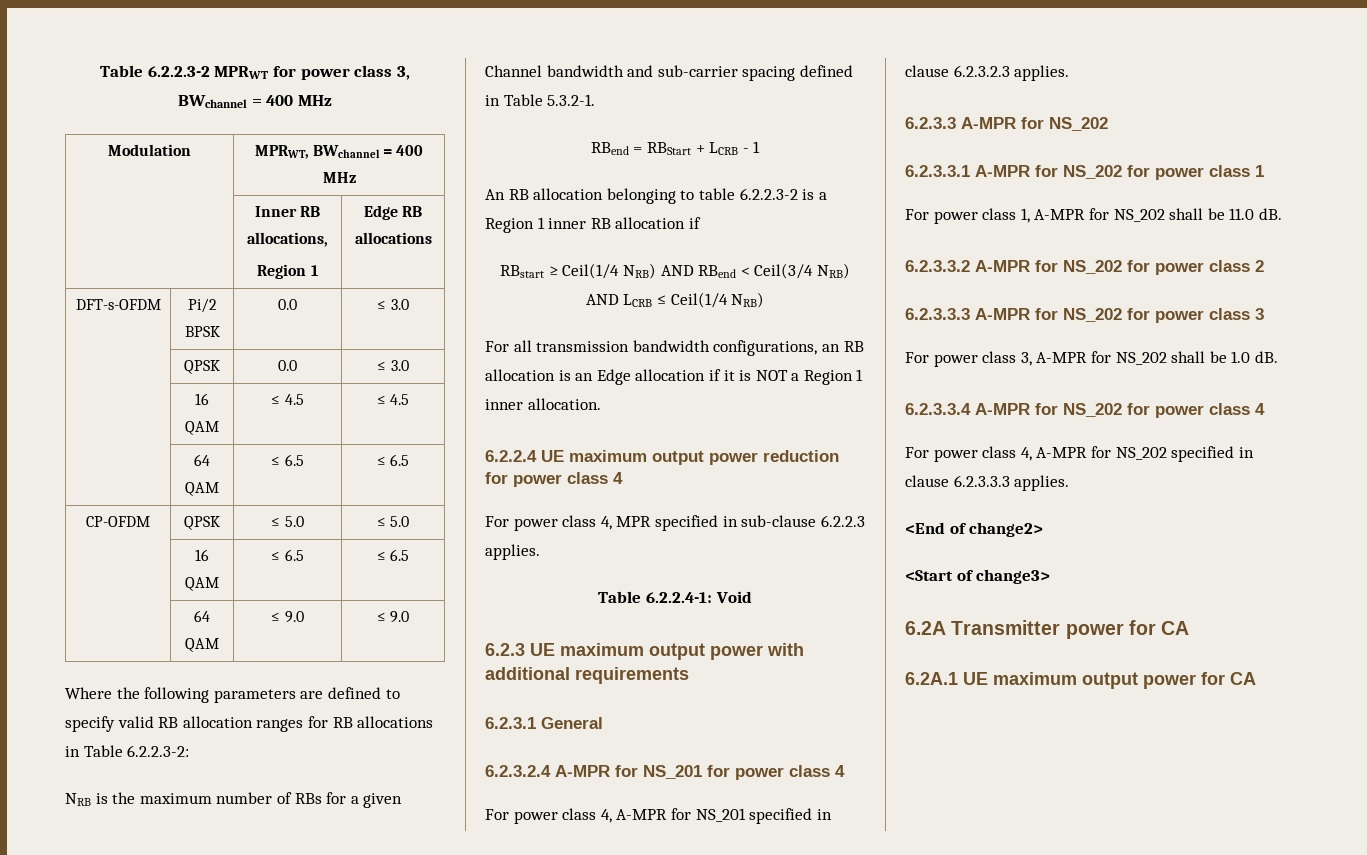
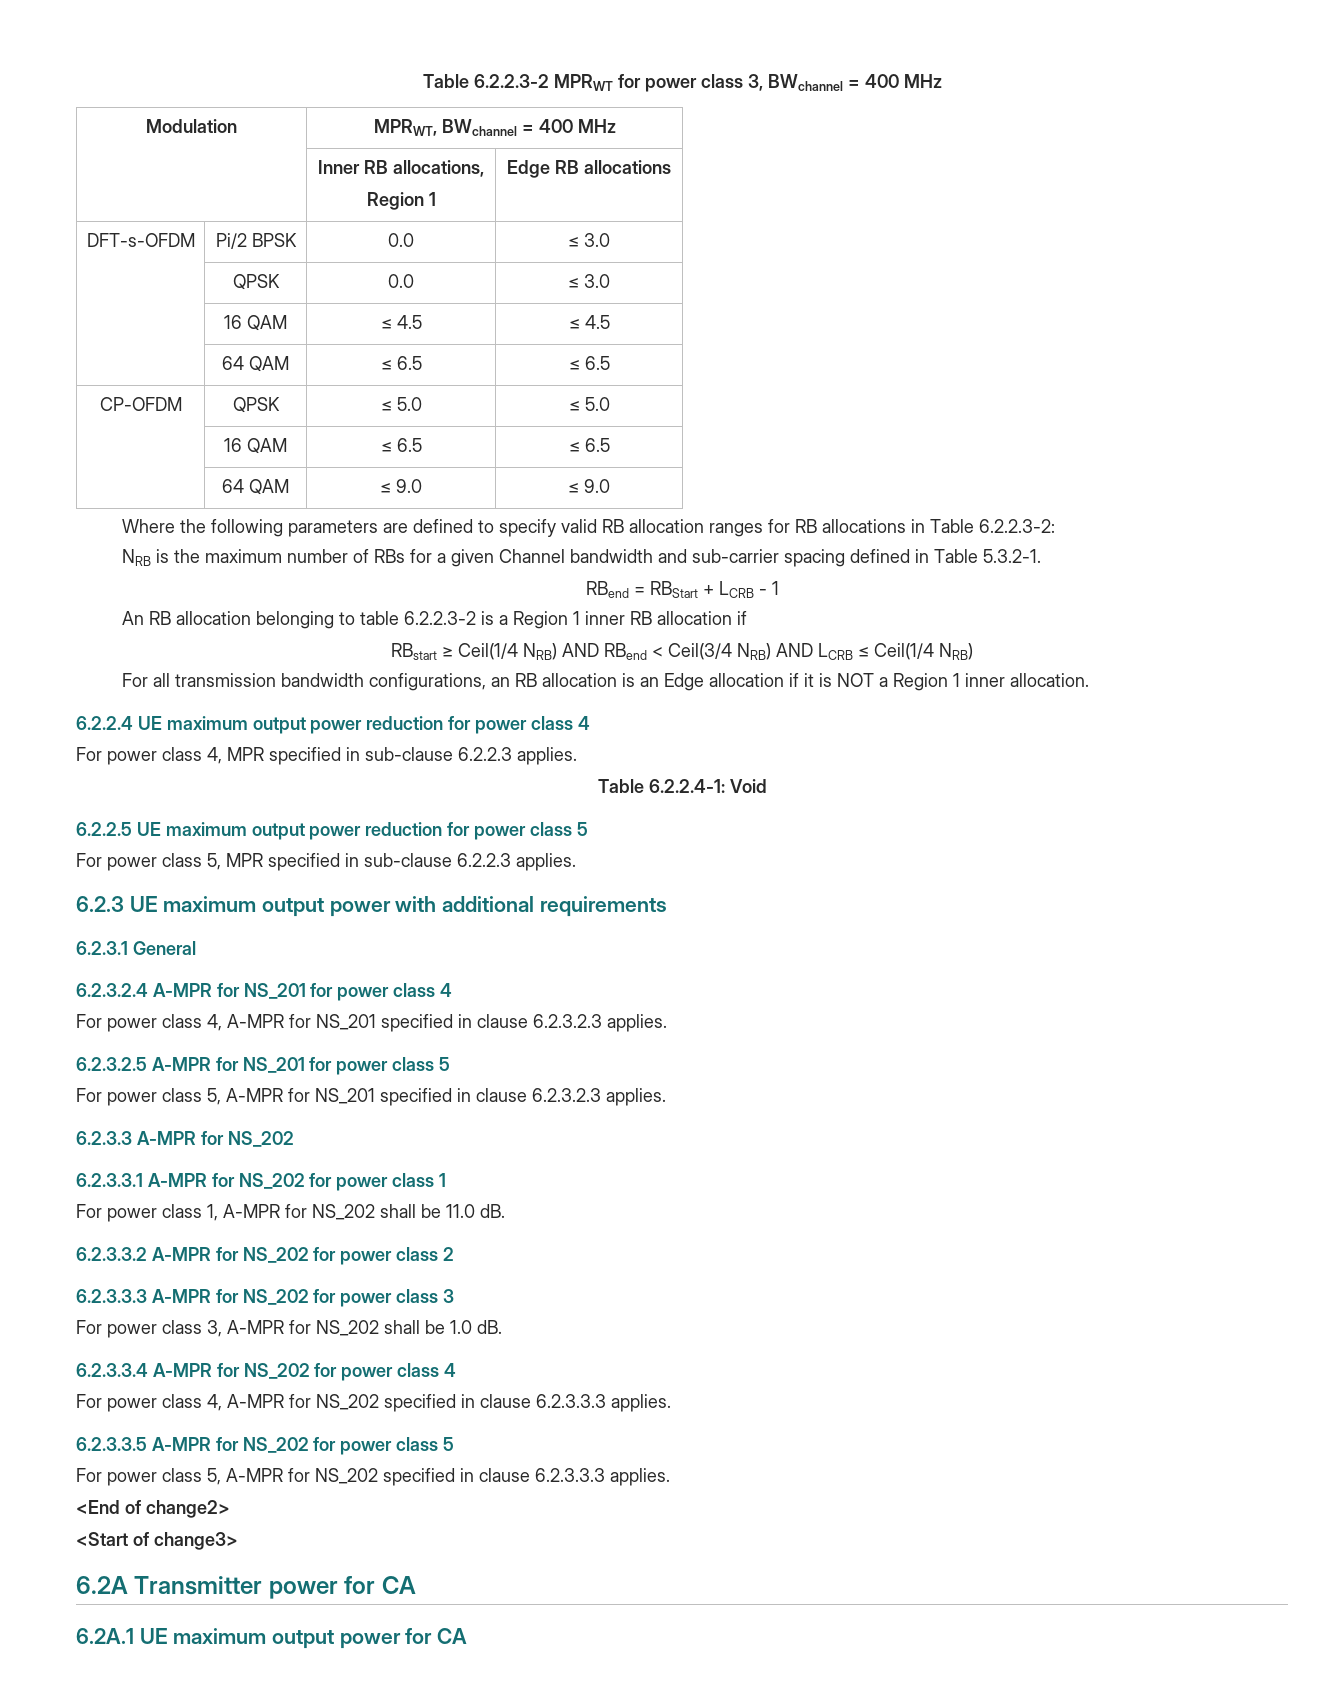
+ 6.2.2.5 UE maximum output power reduction for power class 5
+ For power class 5, MPR specified in sub-clause 6.2.2.3 applies.
+ 6.2.3.2.5 A-MPR for NS_201 for power class 5
+ For power class 5, A-MPR for NS_201 specified in clause 6.2.3.2.3 applies.
+ 6.2.3.3.5 A-MPR for NS_202 for power class 5
+ For power class 5, A-MPR for NS_202 specified in clause 6.2.3.3.3 applies.

